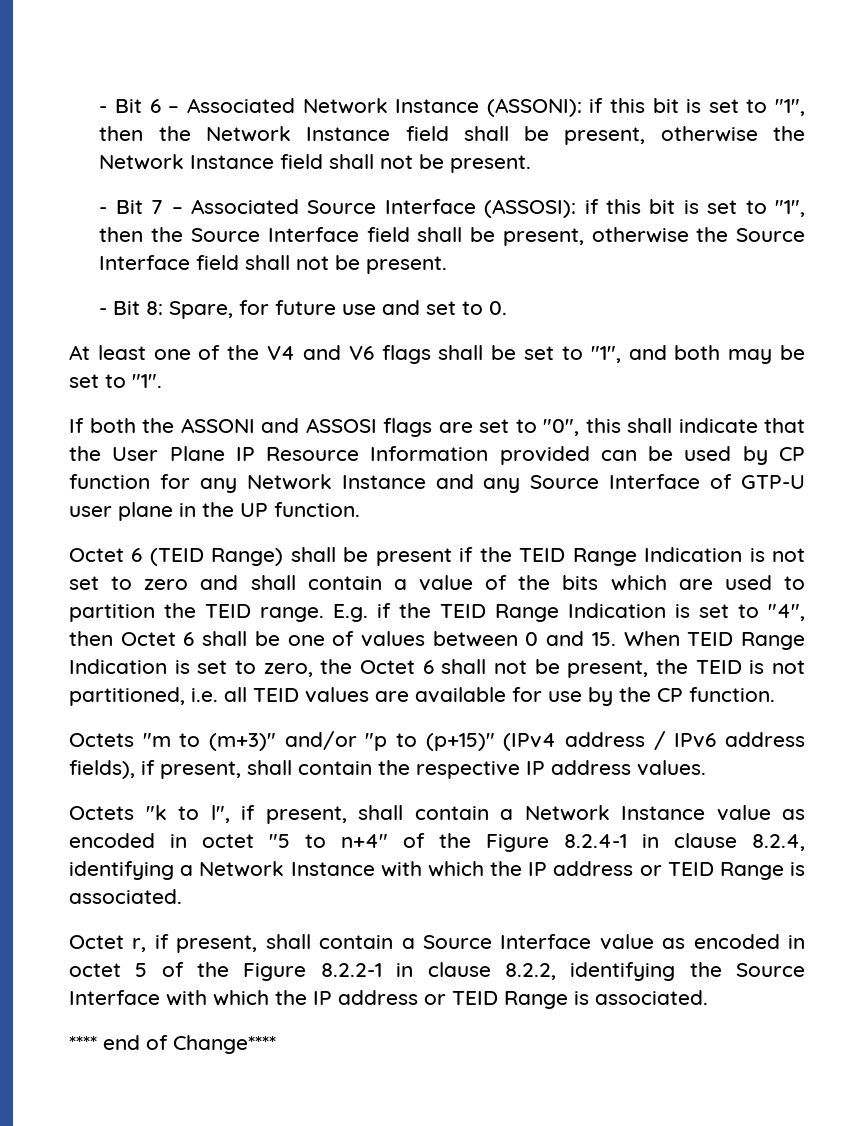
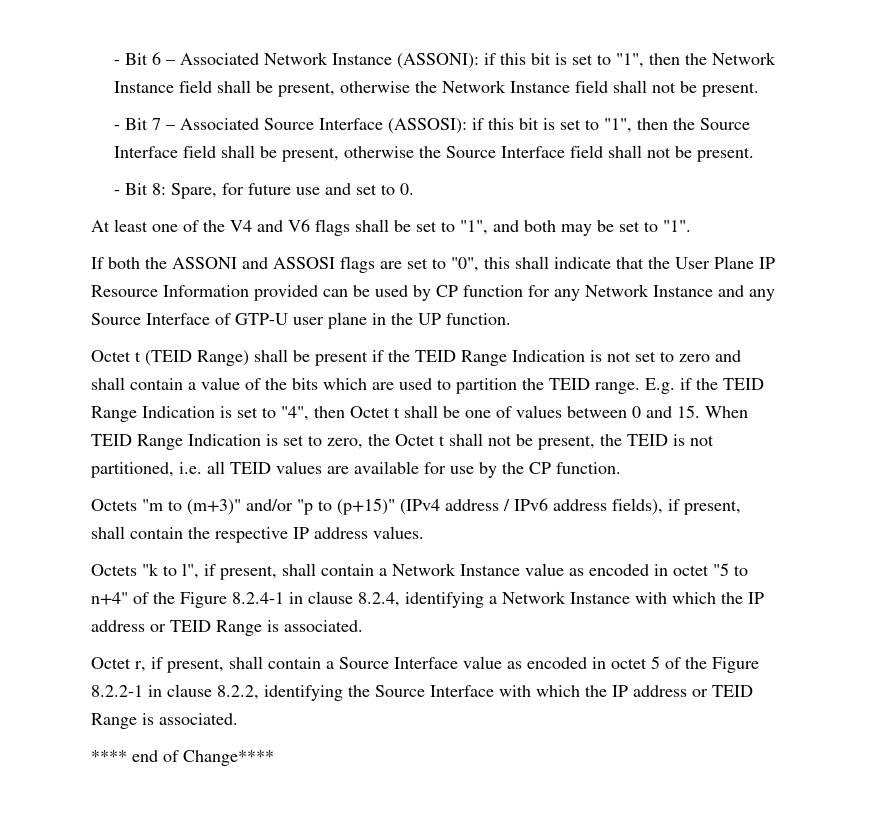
- Octet 6 (TEID Range) shall be present if the TEID Range Indication is not set to zero and shall contain a value of the bits which are used to partition the TEID range.
+ Octet t (TEID Range) shall be present if the TEID Range Indication is not set to zero and shall contain a value of the bits which are used to partition the TEID range.
- E.g. if the TEID Range Indication is set to "4", then Octet 6 shall be one of values between 0 and 15. When TEID Range Indication is set to zero, the Octet 6 shall not be present, the TEID is not partitioned, i.e. all TEID values are available for use by the CP function.
+ E.g. if the TEID Range Indication is set to "4", then Octet t shall be one of values between 0 and 15. When TEID Range Indication is set to zero, the Octet t shall not be present, the TEID is not partitioned, i.e. all TEID values are available for use by the CP function.

